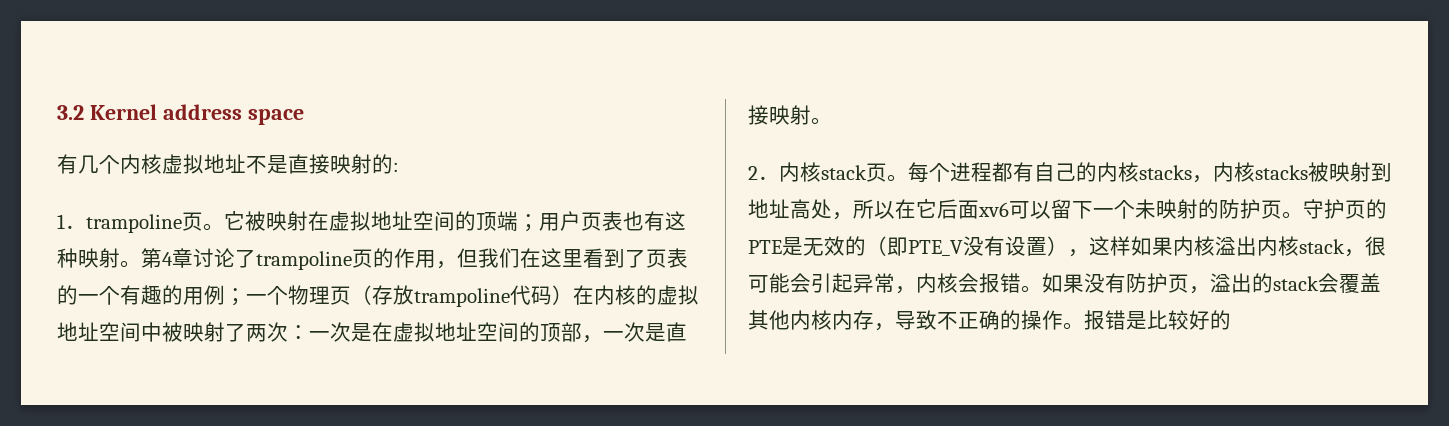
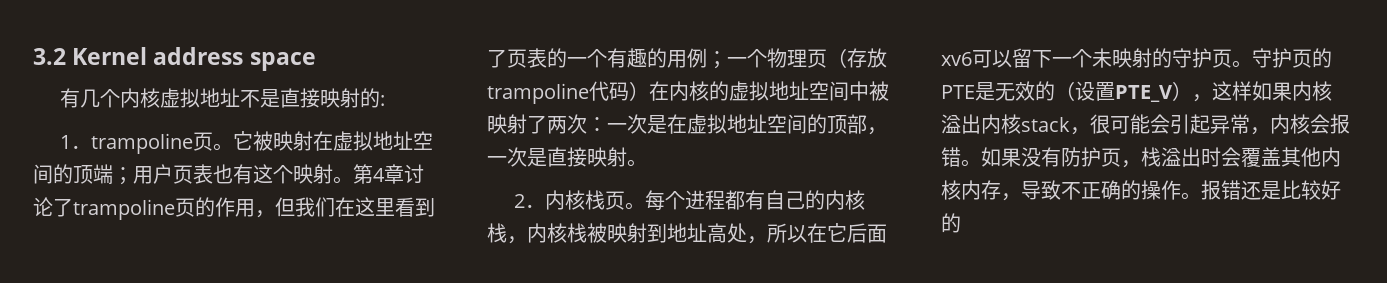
- 它被映射在虚拟地址空间的顶端；用户页表也有这种映射。
+ 它被映射在虚拟地址空间的顶端；用户页表也有这个映射。
- 2．内核stack页。
+ 2．内核栈页。
- 每个进程都有自己的内核stacks，内核stacks被映射到地址高处，所以在它后面xv6可以留下一个未映射的防护页。
+ 每个进程都有自己的内核栈，内核栈被映射到地址高处，所以在它后面xv6可以留下一个未映射的守护页。
- 守护页的PTE是无效的（即PTE_V没有设置），这样如果内核溢出内核stack，很可能会引起异常，内核会报错。
+ 守护页的PTE是无效的（设置PTE_V），这样如果内核溢出内核stack，很可能会引起异常，内核会报错。
- 如果没有防护页，溢出的stack会覆盖其他内核内存，导致不正确的操作。
+ 如果没有防护页，栈溢出时会覆盖其他内核内存，导致不正确的操作。
- 报错是比较好的
+ 报错还是比较好的

